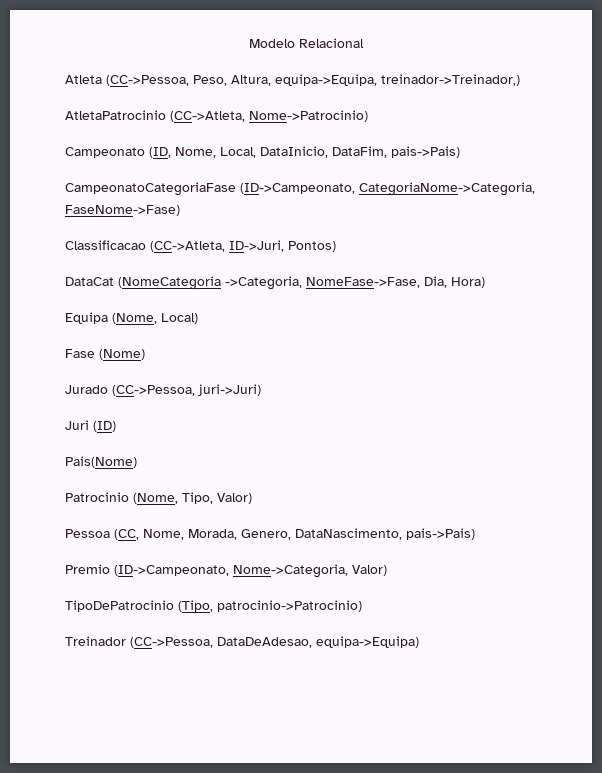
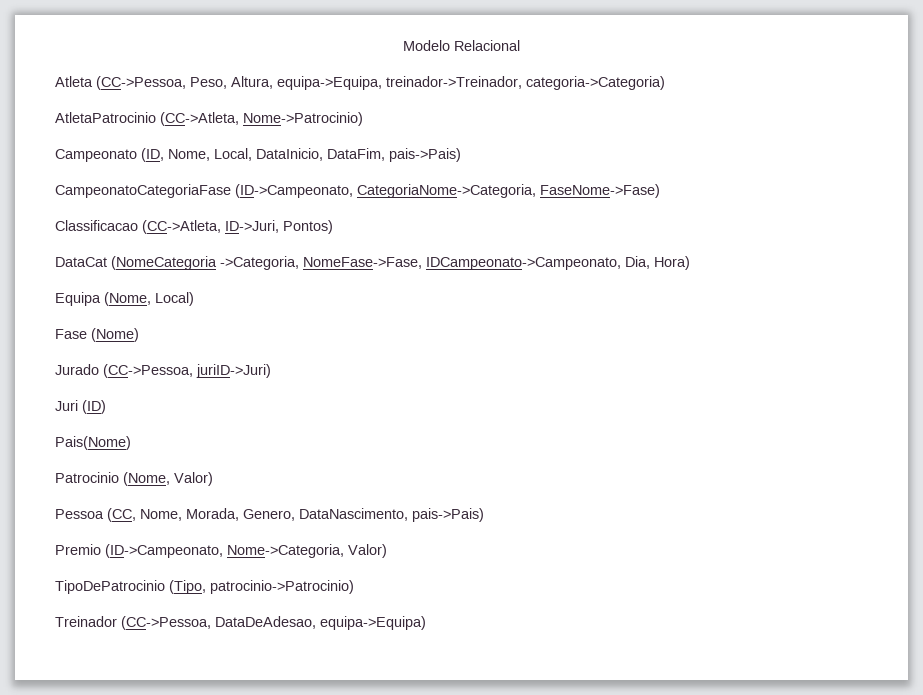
- Atleta (CC->Pessoa, Peso, Altura, equipa->Equipa, treinador->Treinador,)
+ Atleta (CC->Pessoa, Peso, Altura, equipa->Equipa, treinador->Treinador, categoria->Categoria)
- DataCat (NomeCategoria ->Categoria, NomeFase->Fase, Dia, Hora)
+ DataCat (NomeCategoria ->Categoria, NomeFase->Fase, IDCampeonato->Campeonato, Dia, Hora)
- Jurado (CC->Pessoa, juri->Juri)
+ Jurado (CC->Pessoa, juriID->Juri)
- Patrocinio (Nome, Tipo, Valor)
+ Patrocinio (Nome, Valor)

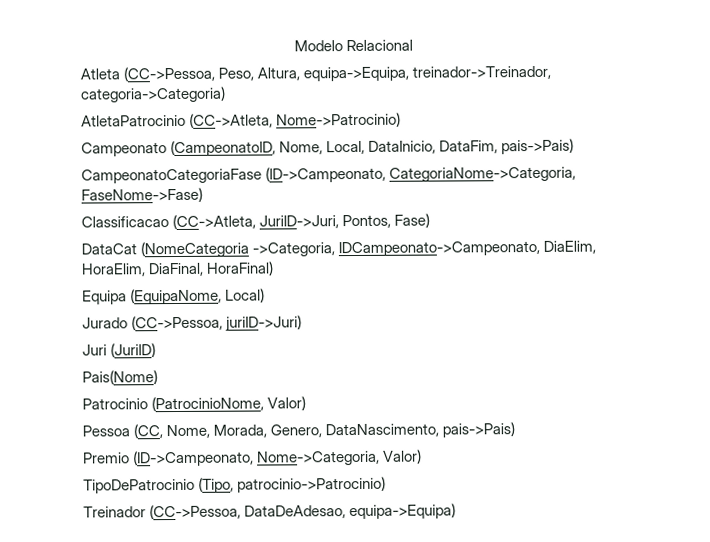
- Campeonato (ID, Nome, Local, DataInicio, DataFim, pais->Pais)
+ Campeonato (CampeonatoID, Nome, Local, DataInicio, DataFim, pais->Pais)
- Classificacao (CC->Atleta, ID->Juri, Pontos)
+ Classificacao (CC->Atleta, JuriID->Juri, Pontos, Fase)
- DataCat (NomeCategoria ->Categoria, NomeFase->Fase, IDCampeonato->Campeonato, Dia, Hora)
+ DataCat (NomeCategoria ->Categoria, IDCampeonato->Campeonato, DiaElim, HoraElim, DiaFinal, HoraFinal)
- Equipa (Nome, Local)
+ Equipa (EquipaNome, Local)
- Fase (Nome)
- Juri (ID)
+ Juri (JuriID)
- Patrocinio (Nome, Valor)
+ Patrocinio (PatrocinioNome, Valor)

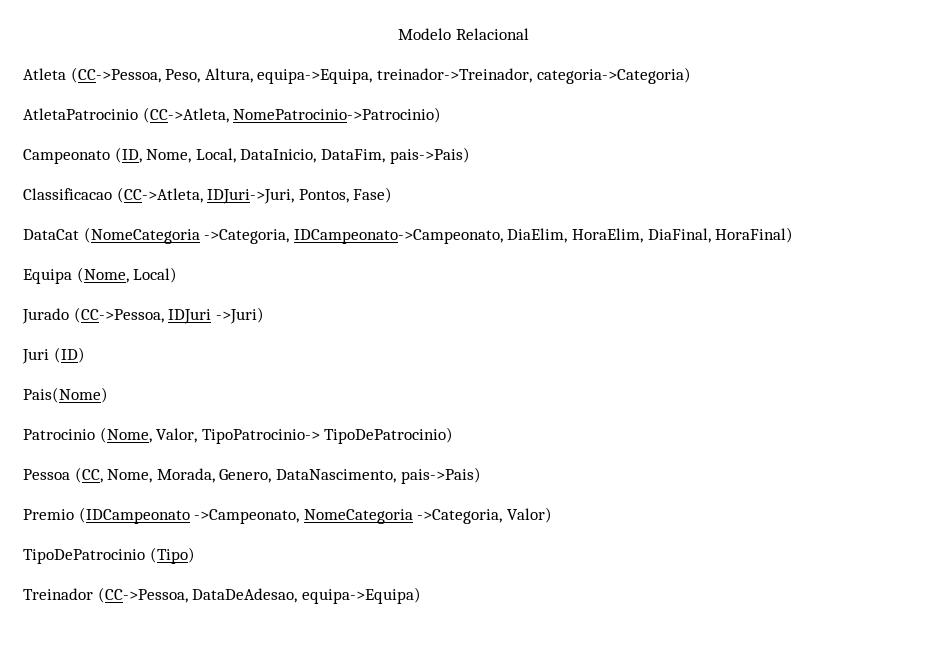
- AtletaPatrocinio (CC->Atleta, Nome->Patrocinio)
+ AtletaPatrocinio (CC->Atleta, NomePatrocinio->Patrocinio)
- Campeonato (CampeonatoID, Nome, Local, DataInicio, DataFim, pais->Pais)
+ Campeonato (ID, Nome, Local, DataInicio, DataFim, pais->Pais)
- CampeonatoCategoriaFase (ID->Campeonato, CategoriaNome->Categoria, FaseNome->Fase)
- Classificacao (CC->Atleta, JuriID->Juri, Pontos, Fase)
+ Classificacao (CC->Atleta, IDJuri->Juri, Pontos, Fase)
- Equipa (EquipaNome, Local)
+ Equipa (Nome, Local)
- Jurado (CC->Pessoa, juriID->Juri)
+ Jurado (CC->Pessoa, IDJuri ->Juri)
- Juri (JuriID)
+ Juri (ID)
- Patrocinio (PatrocinioNome, Valor)
+ Patrocinio (Nome, Valor, TipoPatrocinio-> TipoDePatrocinio)
- Premio (ID->Campeonato, Nome->Categoria, Valor)
+ Premio (IDCampeonato ->Campeonato, NomeCategoria ->Categoria, Valor)
- TipoDePatrocinio (Tipo, patrocinio->Patrocinio)
+ TipoDePatrocinio (Tipo)

